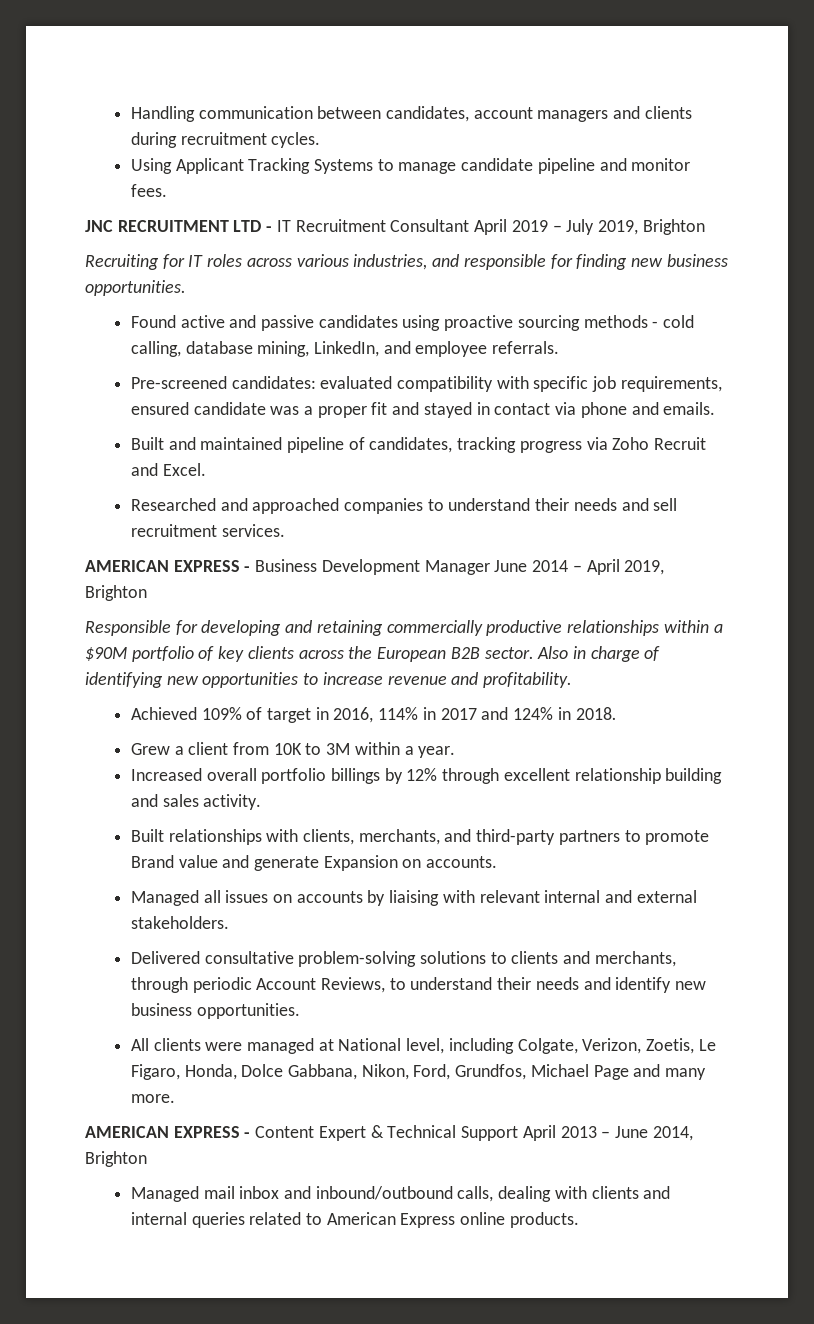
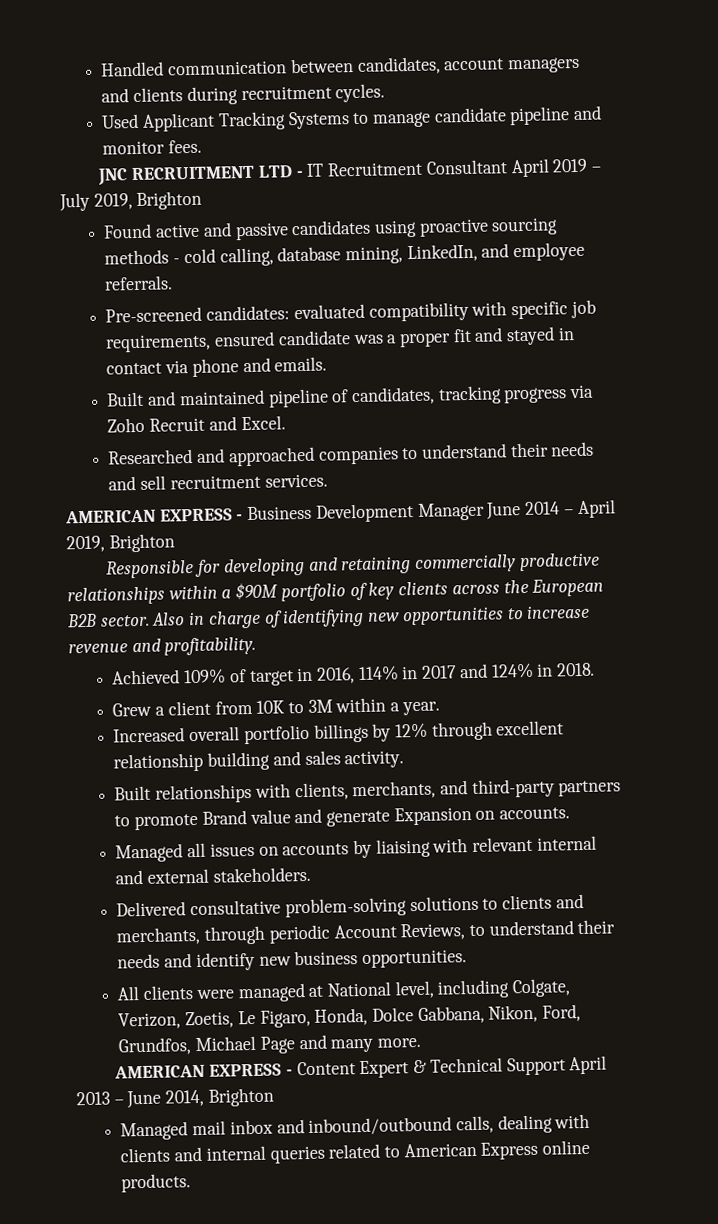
- Handling communication between candidates, account managers and clients during recruitment cycles.
+ Handled communication between candidates, account managers and clients during recruitment cycles.
- Using Applicant Tracking Systems to manage candidate pipeline and monitor fees.
+ Used Applicant Tracking Systems to manage candidate pipeline and monitor fees.
- Recruiting for IT roles across various industries, and responsible for finding new business opportunities.

